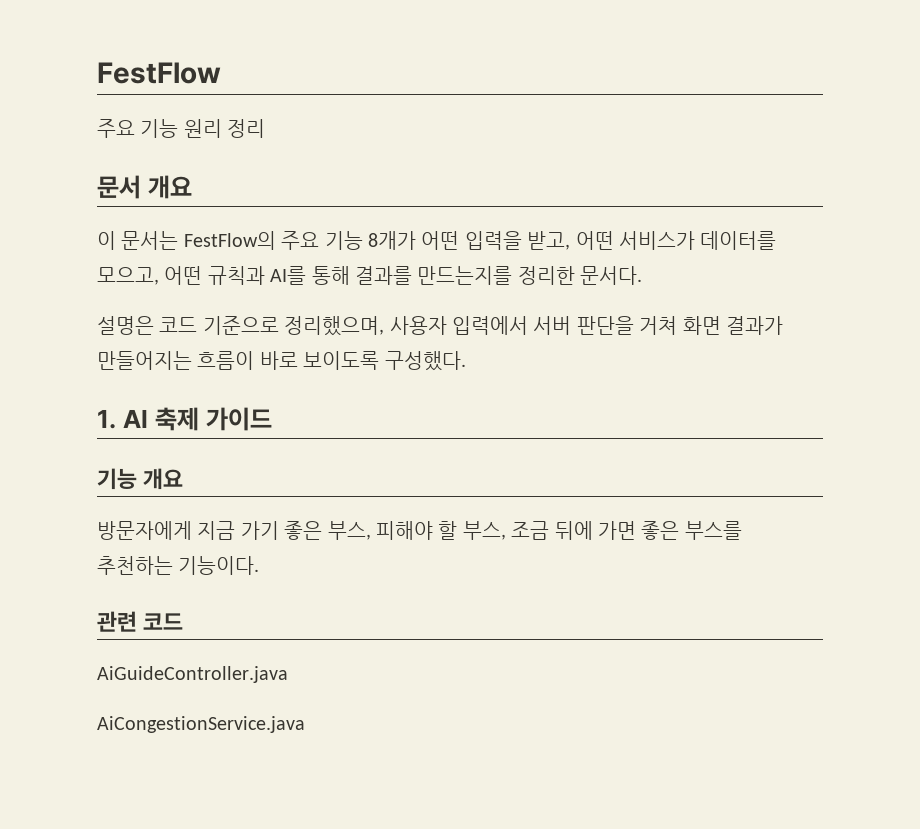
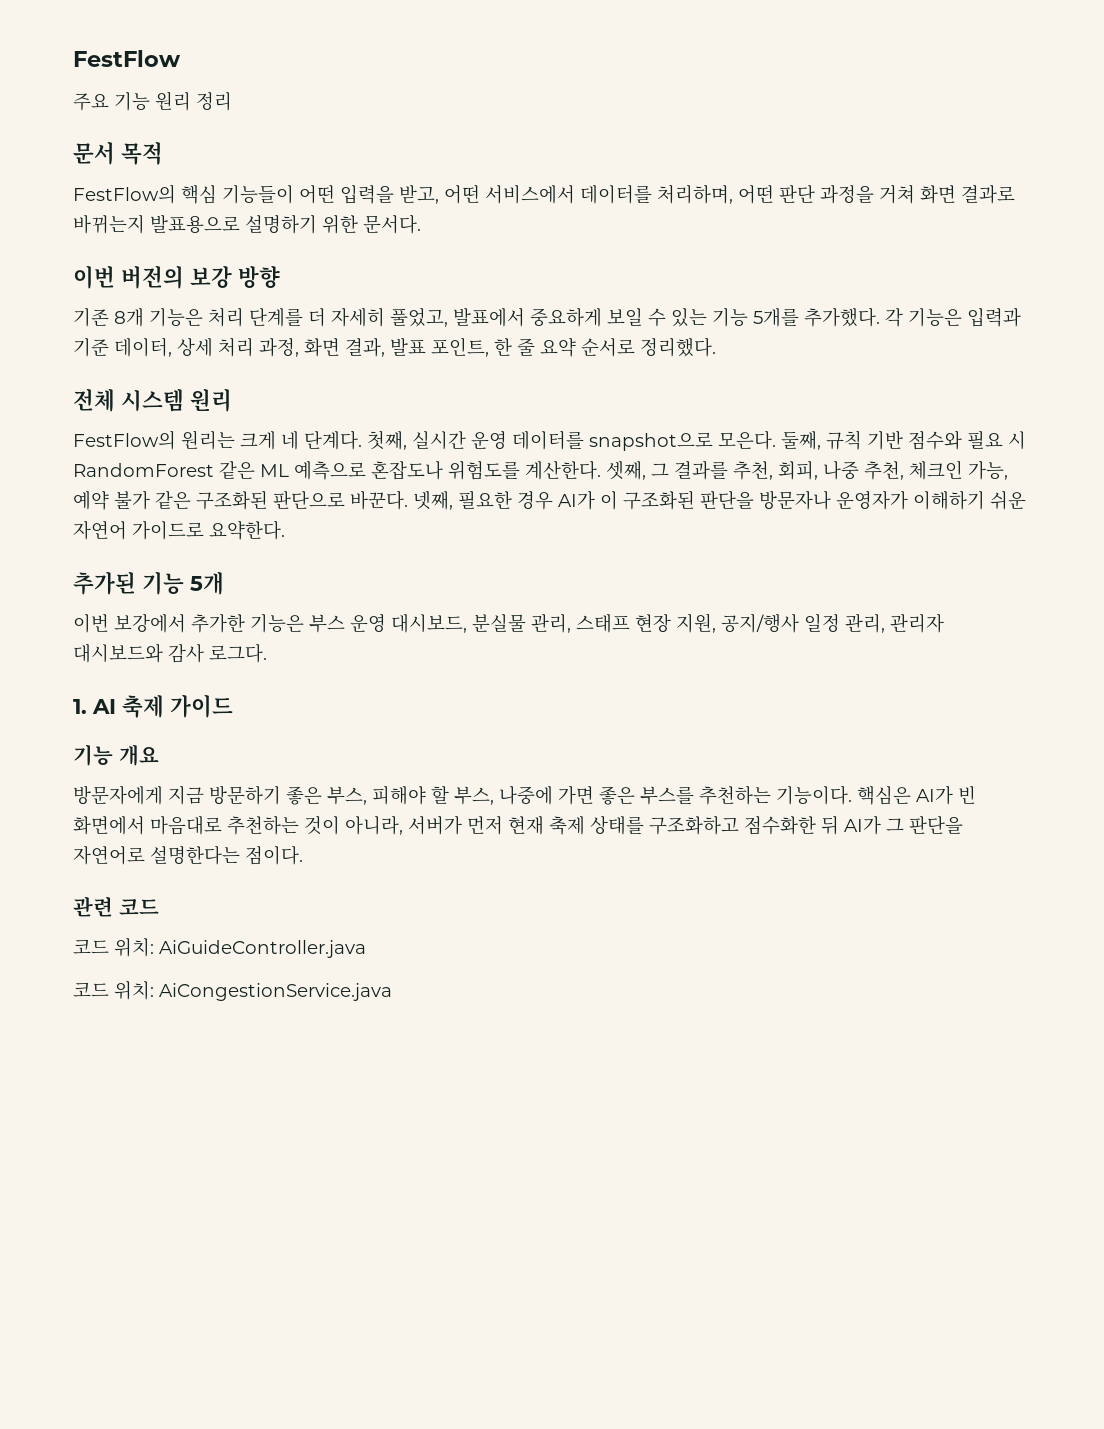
- 문서 개요
- 이 문서는 FestFlow의 주요 기능 8개가 어떤 입력을 받고, 어떤 서비스가 데이터를 모으고, 어떤 규칙과 AI를 통해 결과를 만드는지를 정리한 문서다.
- 설명은 코드 기준으로 정리했으며, 사용자 입력에서 서버 판단을 거쳐 화면 결과가 만들어지는 흐름이 바로 보이도록 구성했다.
+ 문서 목적
+ FestFlow의 핵심 기능들이 어떤 입력을 받고, 어떤 서비스에서 데이터를 처리하며, 어떤 판단 과정을 거쳐 화면 결과로 바뀌는지 발표용으로 설명하기 위한 문서다.
+ 이번 버전의 보강 방향
+ 기존 8개 기능은 처리 단계를 더 자세히 풀었고, 발표에서 중요하게 보일 수 있는 기능 5개를 추가했다. 각 기능은 입력과 기준 데이터, 상세 처리 과정, 화면 결과, 발표 포인트, 한 줄 요약 순서로 정리했다.
+ 전체 시스템 원리
+ FestFlow의 원리는 크게 네 단계다. 첫째, 실시간 운영 데이터를 snapshot으로 모은다. 둘째, 규칙 기반 점수와 필요 시 RandomForest 같은 ML 예측으로 혼잡도나 위험도를 계산한다. 셋째, 그 결과를 추천, 회피, 나중 추천, 체크인 가능, 예약 불가 같은 구조화된 판단으로 바꾼다. 넷째, 필요한 경우 AI가 이 구조화된 판단을 방문자나 운영자가 이해하기 쉬운 자연어 가이드로 요약한다.
+ 추가된 기능 5개
+ 이번 보강에서 추가한 기능은 부스 운영 대시보드, 분실물 관리, 스태프 현장 지원, 공지/행사 일정 관리, 관리자 대시보드와 감사 로그다.
- 방문자에게 지금 가기 좋은 부스, 피해야 할 부스, 조금 뒤에 가면 좋은 부스를 추천하는 기능이다.
+ 방문자에게 지금 방문하기 좋은 부스, 피해야 할 부스, 나중에 가면 좋은 부스를 추천하는 기능이다. 핵심은 AI가 빈 화면에서 마음대로 추천하는 것이 아니라, 서버가 먼저 현재 축제 상태를 구조화하고 점수화한 뒤 AI가 그 판단을 자연어로 설명한다는 점이다.
- AiGuideController.java
+ 코드 위치: AiGuideController.java
- AiCongestionService.java
+ 코드 위치: AiCongestionService.java

